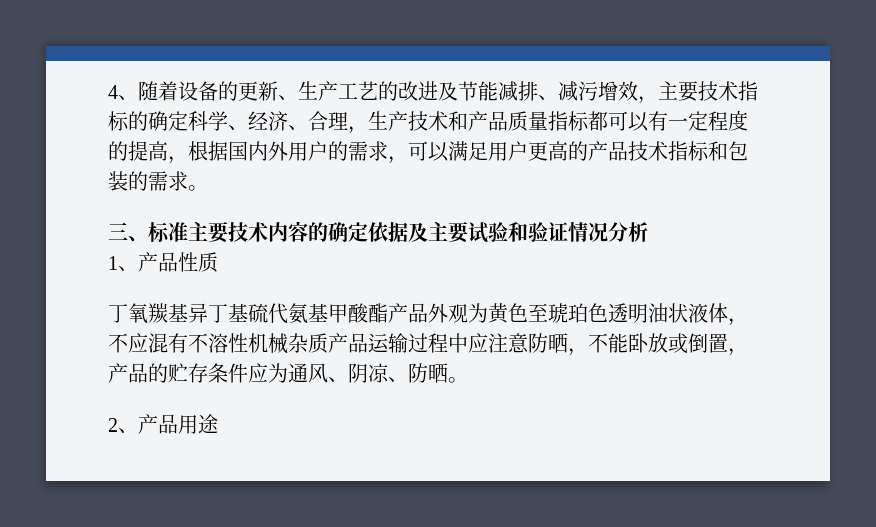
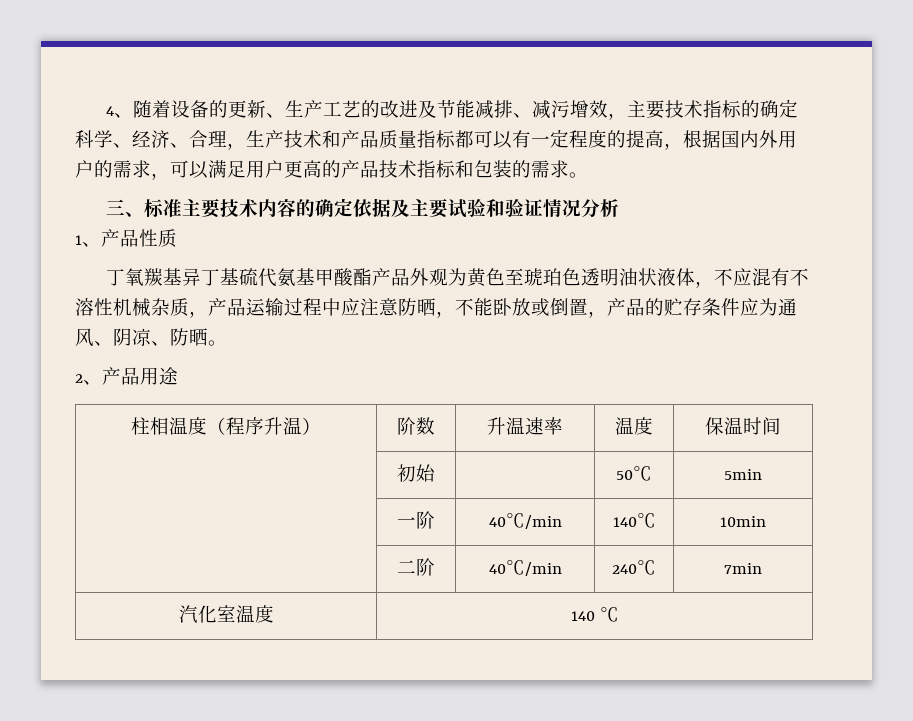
- 丁氧羰基异丁基硫代氨基甲酸酯产品外观为黄色至琥珀色透明油状液体，不应混有不溶性机械杂质产品运输过程中应注意防晒，不能卧放或倒置，产品的贮存条件应为通风、阴凉、防晒。
+ 丁氧羰基异丁基硫代氨基甲酸酯产品外观为黄色至琥珀色透明油状液体，不应混有不溶性机械杂质，产品运输过程中应注意防晒，不能卧放或倒置，产品的贮存条件应为通风、阴凉、防晒。
+ 柱相温度（程序升温） | 阶数 | 升温速率 | 温度 | 保温时间
+ | 初始 | | 50℃ | 5min
+ | 一阶 | 40℃/min | 140℃ | 10min
+ | 二阶 | 40℃/min | 240℃ | 7min
+ 汽化室温度 | 140 ℃

